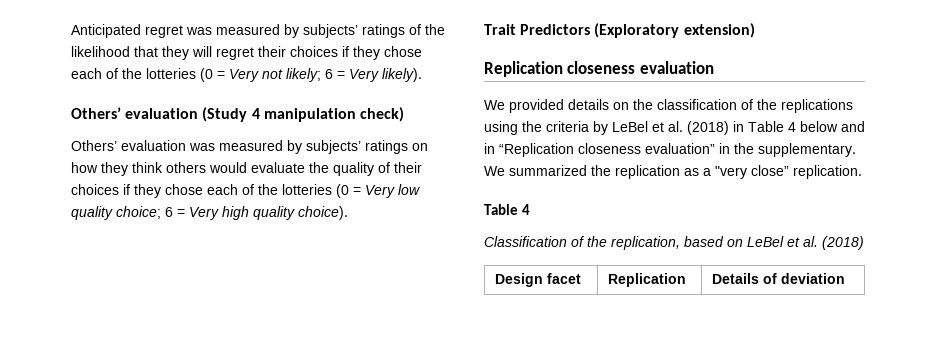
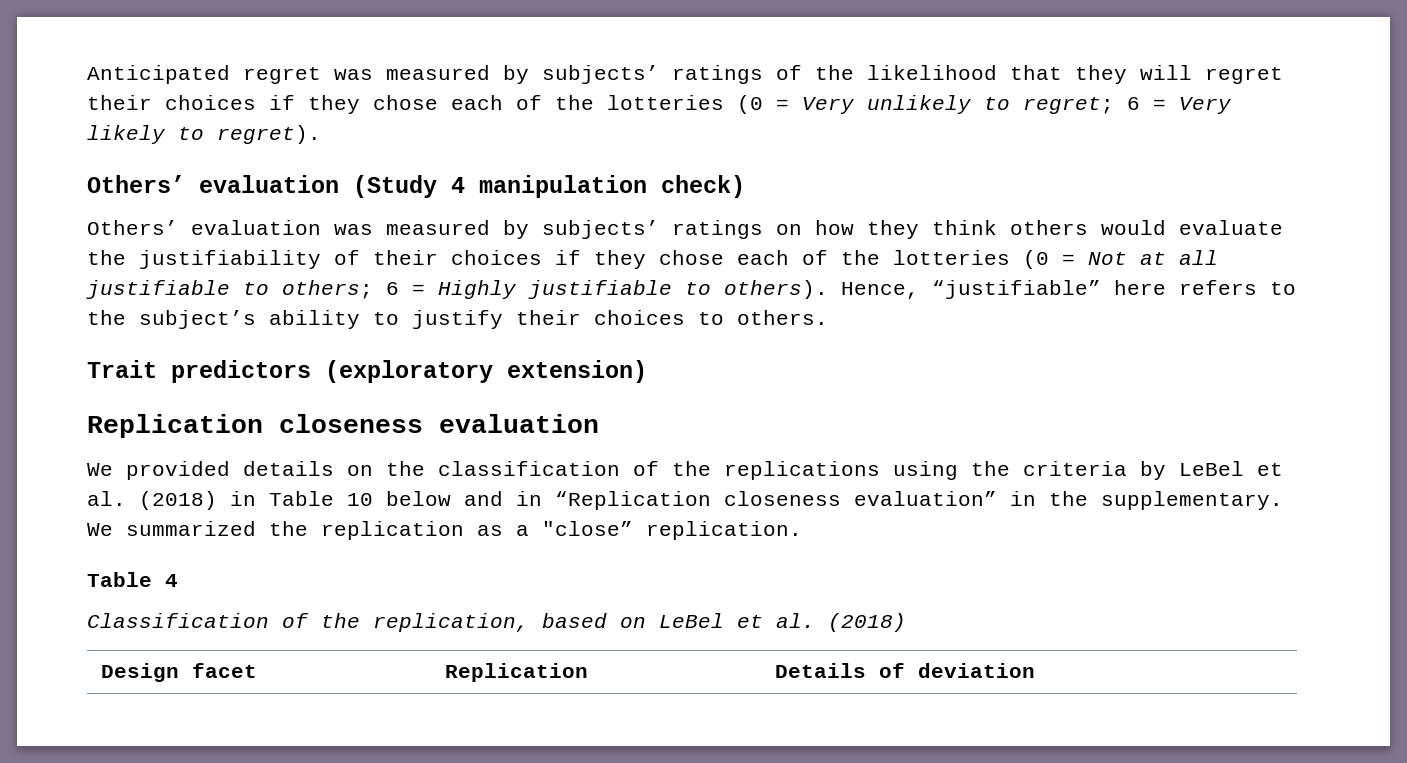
- Anticipated regret was measured by subjects’ ratings of the likelihood that they will regret their choices if they chose each of the lotteries (0 = Very not likely; 6 = Very likely).
+ Anticipated regret was measured by subjects’ ratings of the likelihood that they will regret their choices if they chose each of the lotteries (0 = Very unlikely to regret; 6 = Very likely to regret).
- Others’ evaluation was measured by subjects’ ratings on how they think others would evaluate the quality of their choices if they chose each of the lotteries (0 = Very low quality choice; 6 = Very high quality choice).
+ Others’ evaluation was measured by subjects’ ratings on how they think others would evaluate the justifiability of their choices if they chose each of the lotteries (0 = Not at all justifiable to others; 6 = Highly justifiable to others). Hence, “justifiable” here refers to the subject’s ability to justify their choices to others.
- Trait Predictors (Exploratory extension)
+ Trait predictors (exploratory extension)
- We provided details on the classification of the replications using the criteria by LeBel et al. (2018) in Table 4 below and in “Replication closeness evaluation” in the supplementary.
+ We provided details on the classification of the replications using the criteria by LeBel et al. (2018) in Table 10 below and in “Replication closeness evaluation” in the supplementary.
- We summarized the replication as a "very close” replication.
+ We summarized the replication as a "close” replication.

